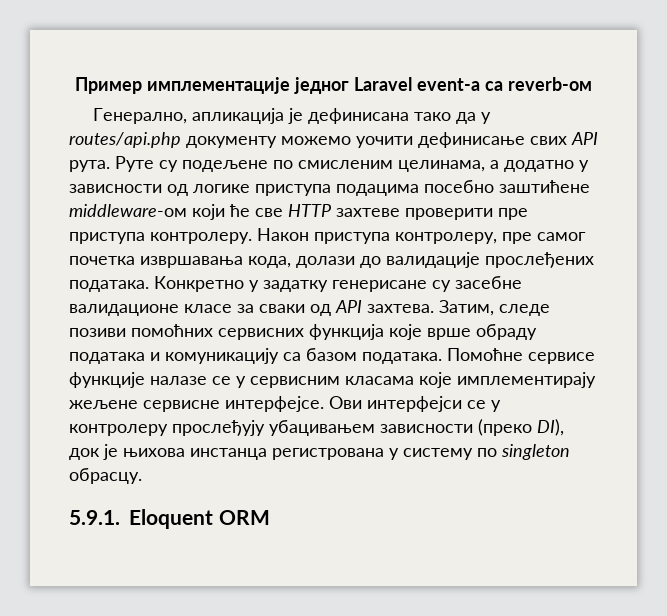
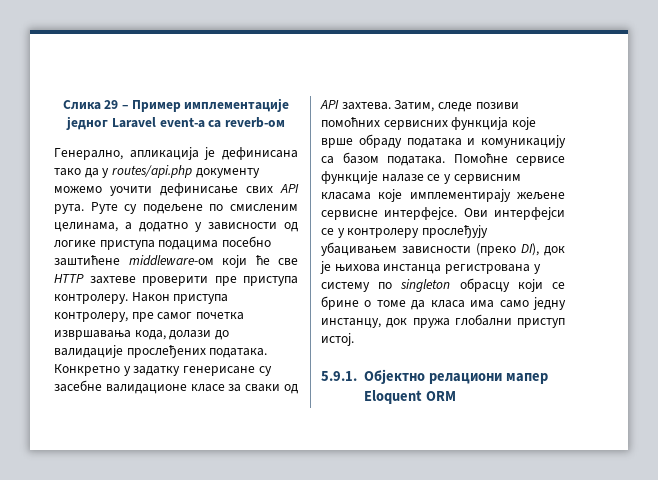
- Пример имплементације једног Laravel event-а са reverb-ом
+ Слика 29 – Пример имплементације једног Laravel event-а са reverb-ом
- Ови интерфејси се у контролеру прослеђују убацивањем зависности (преко DI), док је њихова инстанца регистрована у систему по singleton обрасцу.
- 5.9.1. Eloquent ORM
+ Ови интерфејси се у контролеру прослеђују убацивањем зависности (преко DI), док је њихова инстанца регистрована у систему по singleton обрасцу који се брине о томе да класа има само једну инстанцу, док пружа глобални приступ истој.
+ 5.9.1. Објектно релациони мапер Eloquent ORM

